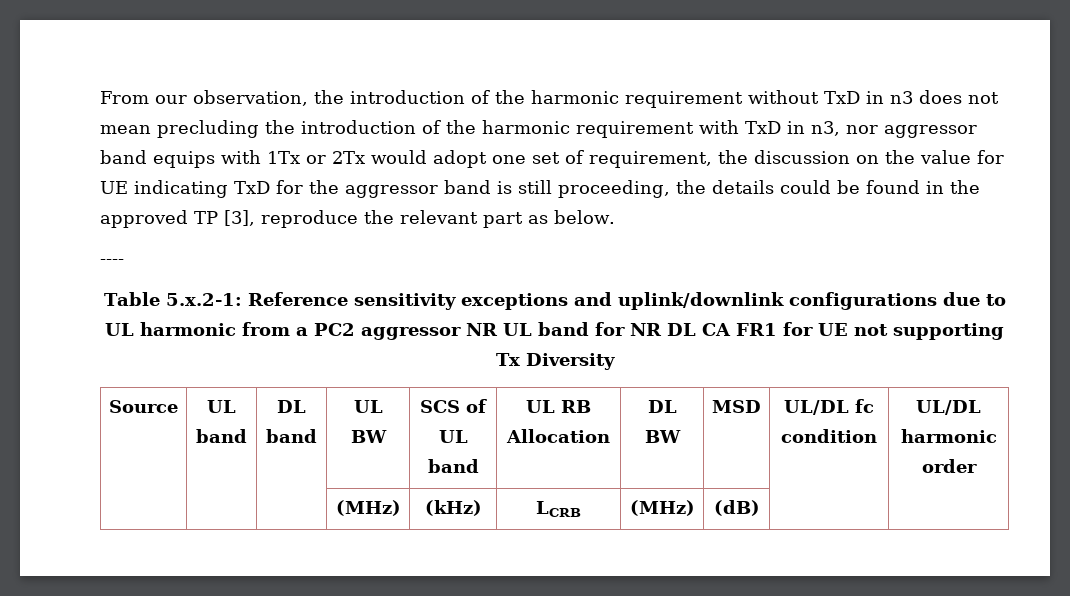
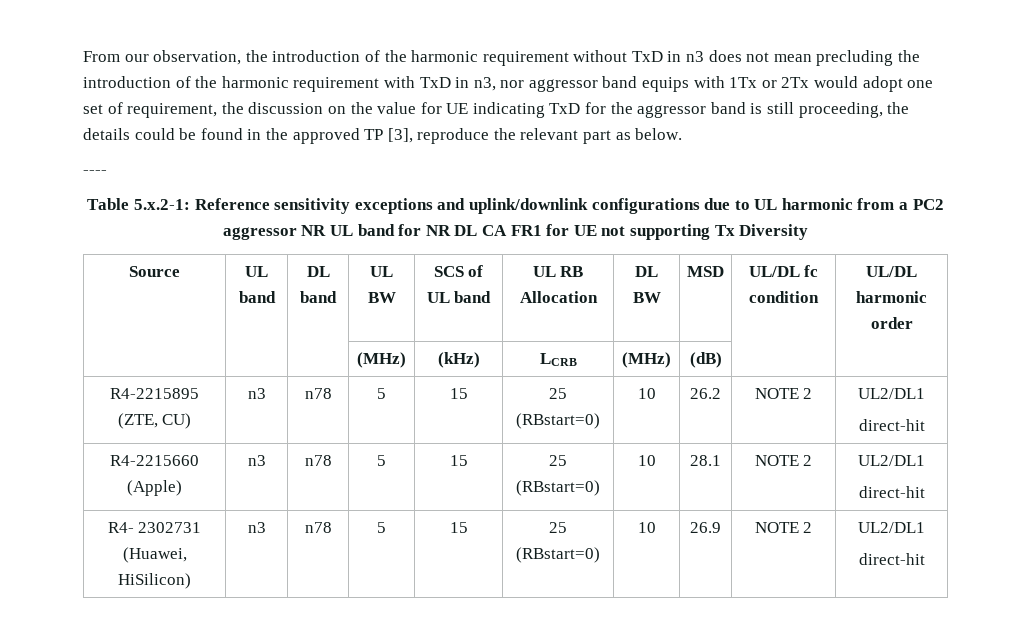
+ R4-2215895 (ZTE, CU) | n3 | n78 | 5 | 15 | 25 (RBstart=0) | 10 | 26.2 | NOTE 2 | UL2/DL1
+ direct-hit
+ R4-2215660 (Apple) | n3 | n78 | 5 | 15 | 25 (RBstart=0) | 10 | 28.1 | NOTE 2 | UL2/DL1
+ direct-hit
+ R4- 2302731 (Huawei, HiSilicon) | n3 | n78 | 5 | 15 | 25 (RBstart=0) | 10 | 26.9 | NOTE 2 | UL2/DL1
+ direct-hit

